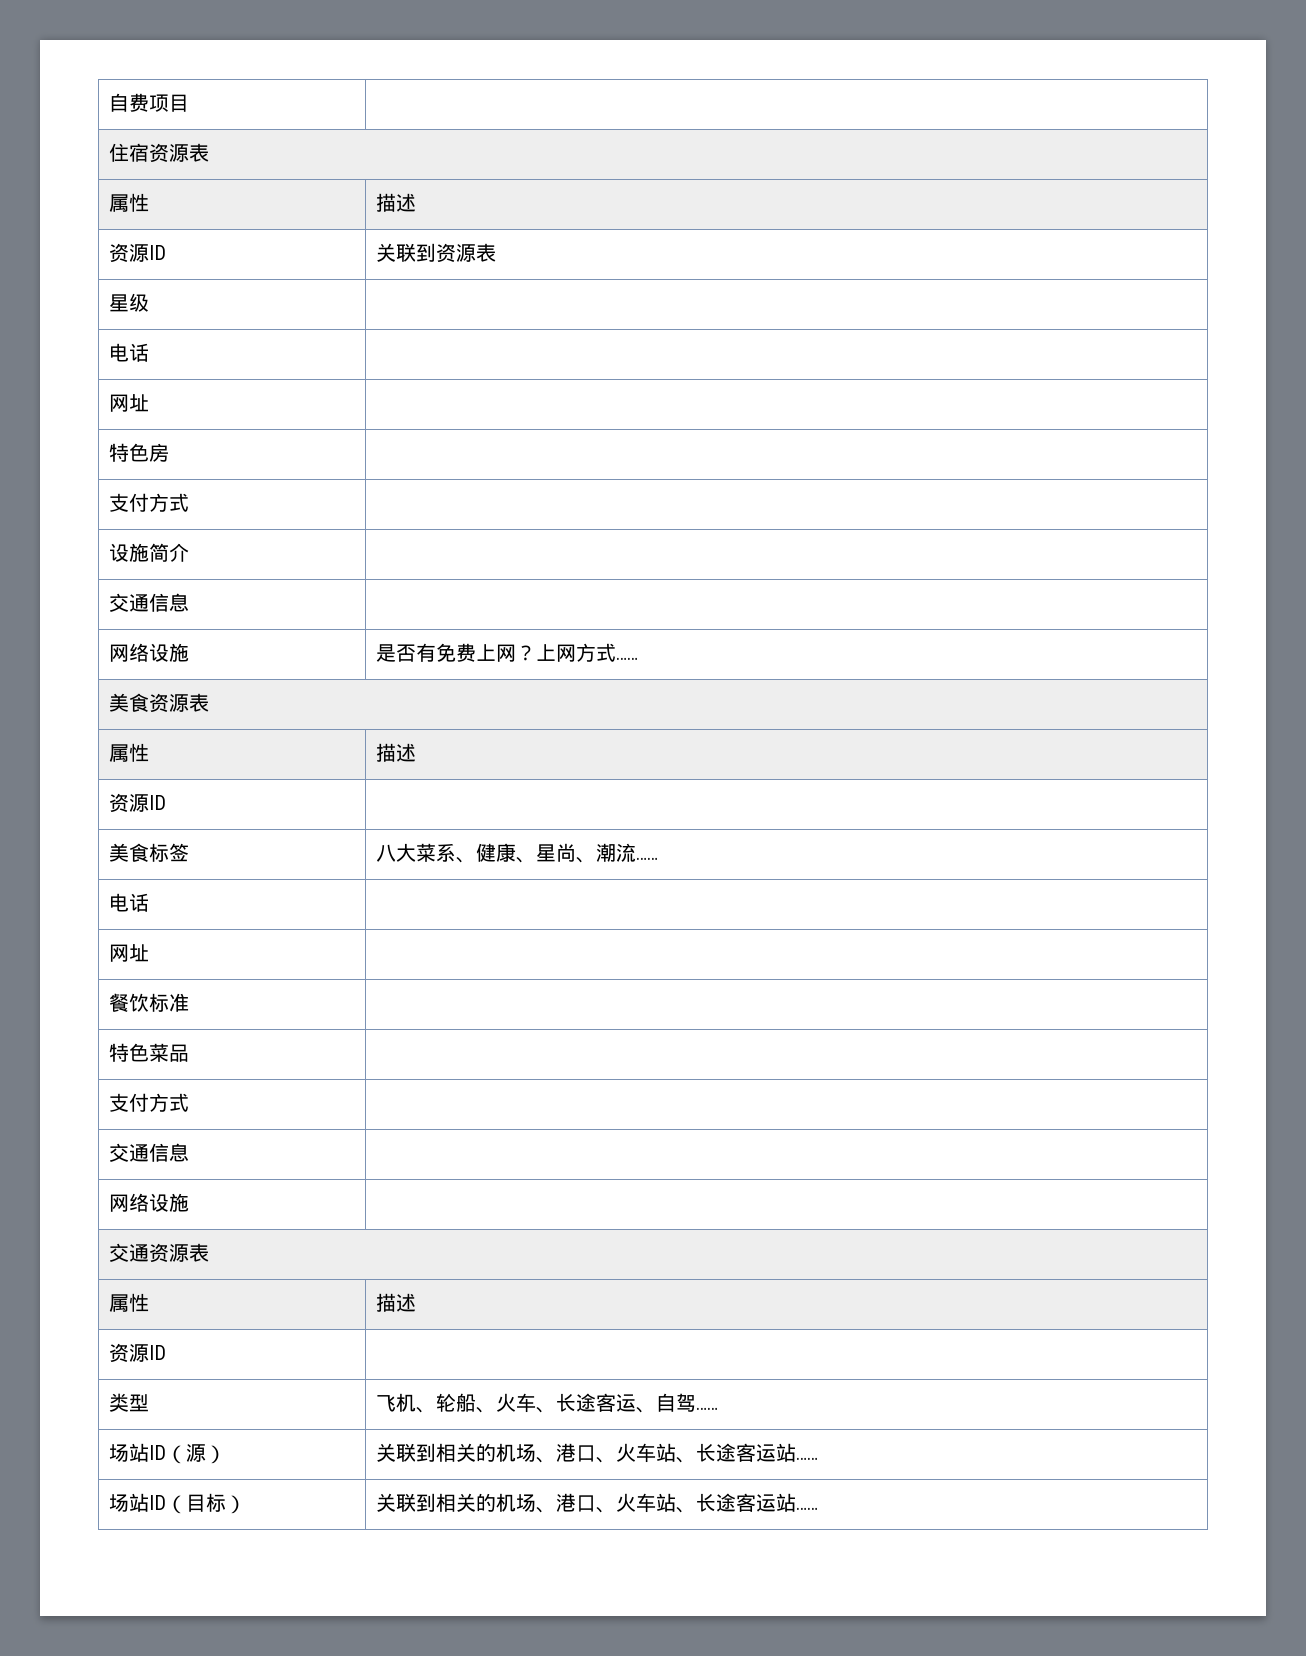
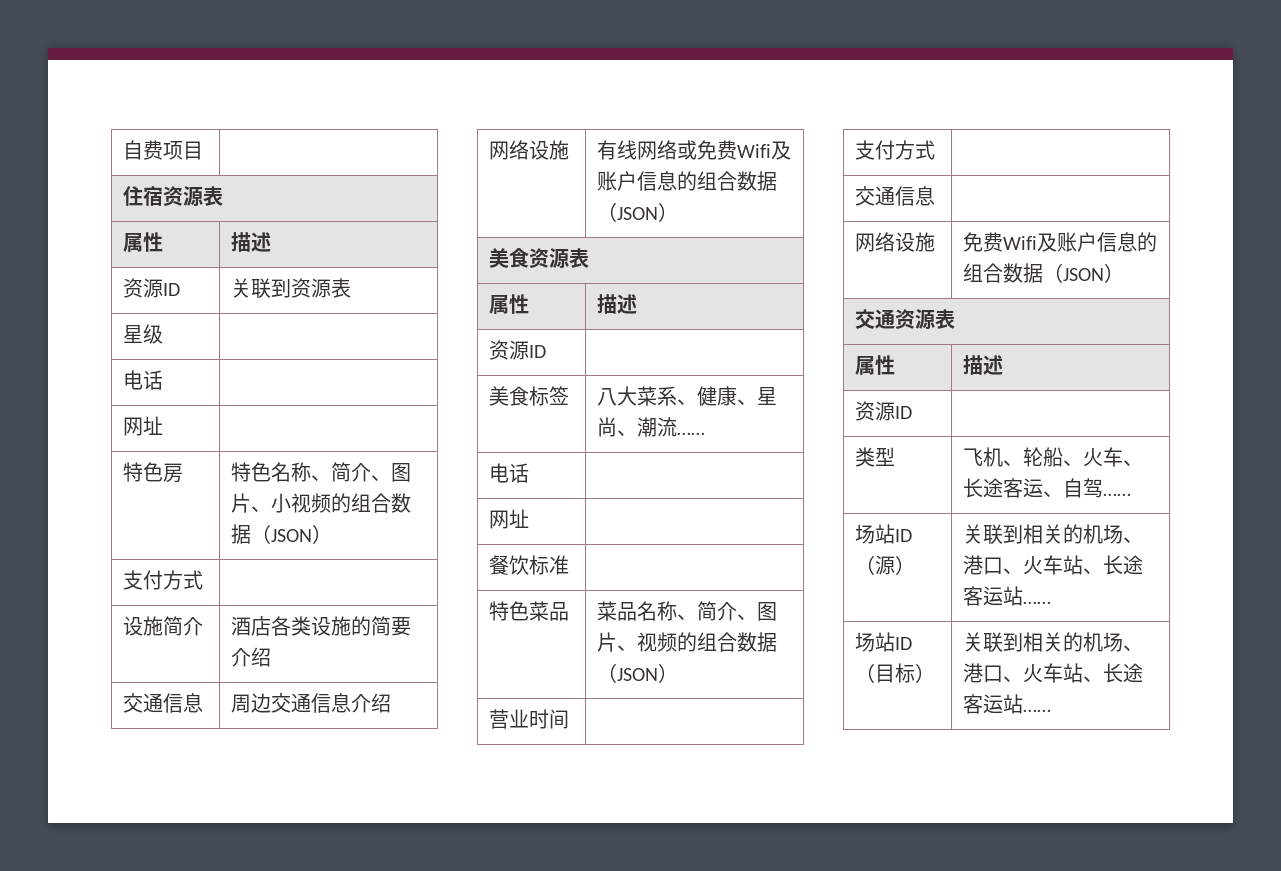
- 特色房 |
+ 特色房 | 特色名称、简介、图片、小视频的组合数据（JSON）
  支付方式 |
- 设施简介 |
- 交通信息 |
- 网络设施 | 是否有免费上网？上网方式……
+ 设施简介 | 酒店各类设施的简要介绍
+ 交通信息 | 周边交通信息介绍
+ 网络设施 | 有线网络或免费Wifi及账户信息的组合数据（JSON）
- 特色菜品 |
+ 特色菜品 | 菜品名称、简介、图片、视频的组合数据（JSON）
+ 营业时间 |
  支付方式 |
  交通信息 |
- 网络设施 |
+ 网络设施 | 免费Wifi及账户信息的组合数据（JSON）

